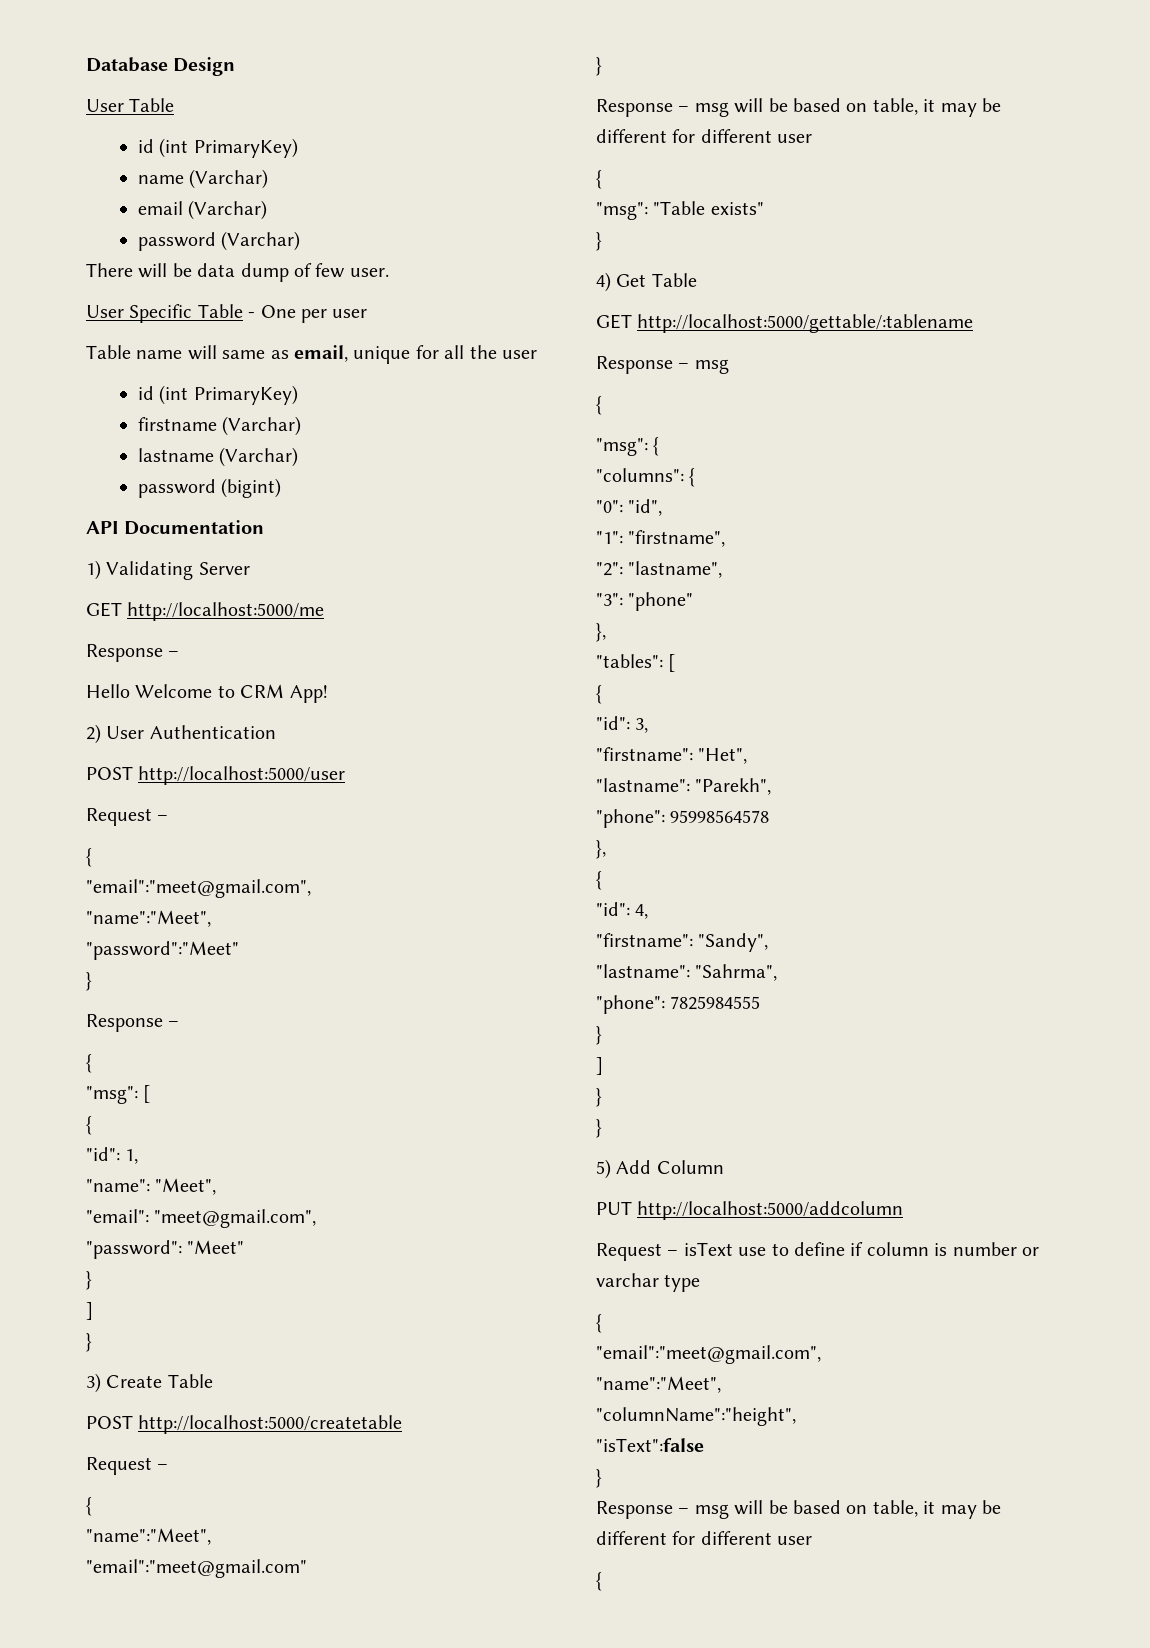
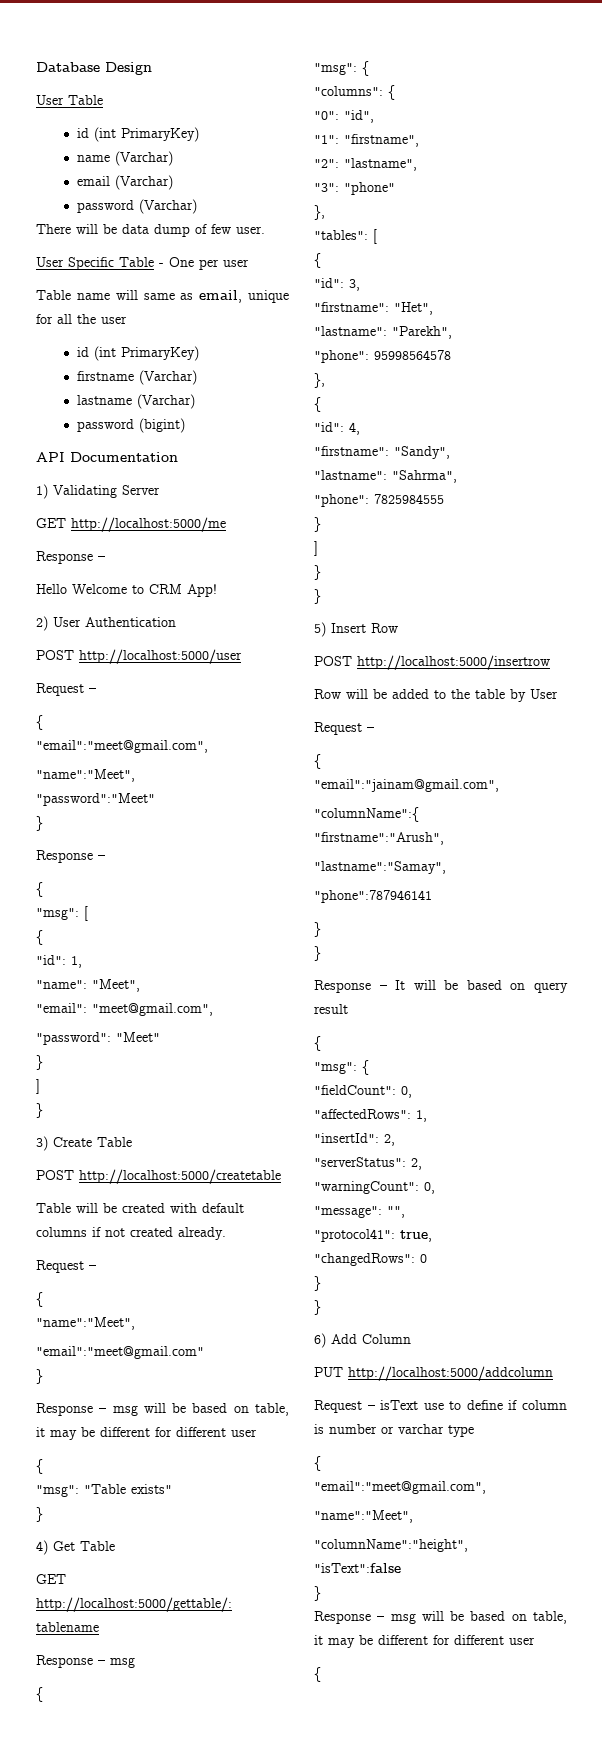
+ Table will be created with default columns if not created already.
- 5) Add Column
+ 5) Insert Row
+ POST http://localhost:5000/insertrow
+ Row will be added to the table by User
+ Request –
+ {
+ "email":"jainam@gmail.com",
+ "columnName":{
+ "firstname":"Arush",
+ "lastname":"Samay",
+ "phone":787946141
+ }
+ }
+ Response – It will be based on query result
+ {
+ "msg": {
+ "fieldCount": 0,
+ "affectedRows": 1,
+ "insertId": 2,
+ "serverStatus": 2,
+ "warningCount": 0,
+ "message": "",
+ "protocol41": true,
+ "changedRows": 0
+ }
+ }
+ 6) Add Column

